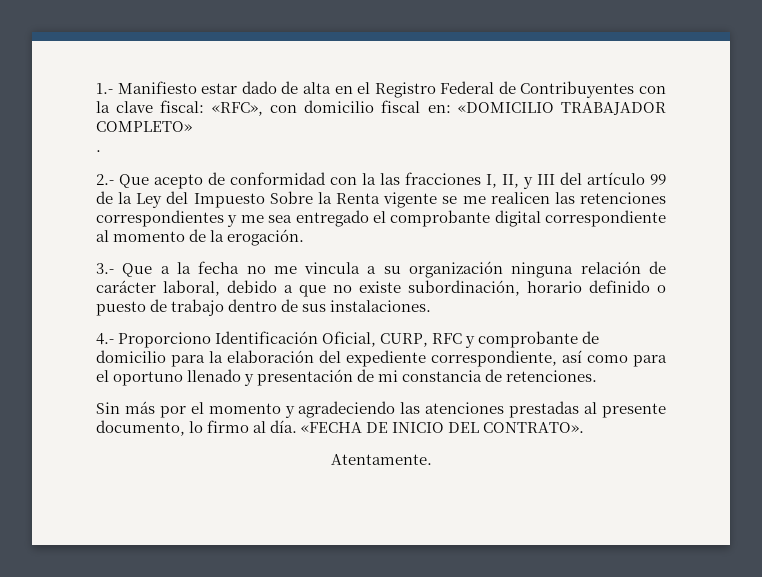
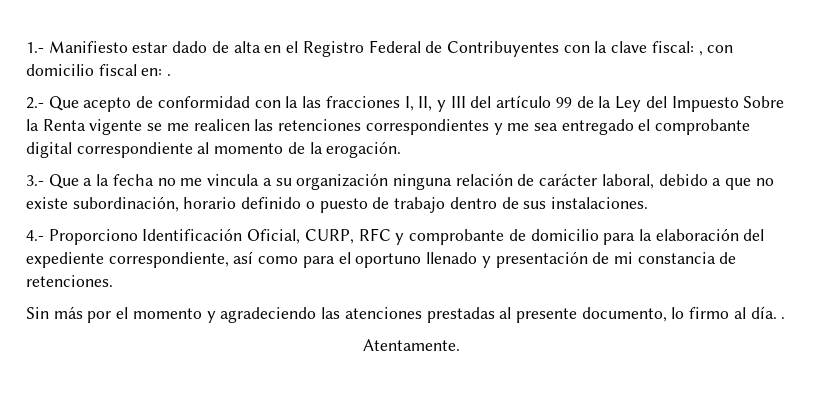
- 1.- Manifiesto estar dado de alta en el Registro Federal de Contribuyentes con la clave fiscal: «RFC», con domicilio fiscal en: «DOMICILIO TRABAJADOR COMPLETO»
- .
+ 1.- Manifiesto estar dado de alta en el Registro Federal de Contribuyentes con la clave fiscal: , con domicilio fiscal en: .
- Sin más por el momento y agradeciendo las atenciones prestadas al presente documento, lo firmo al día. «FECHA DE INICIO DEL CONTRATO».
+ Sin más por el momento y agradeciendo las atenciones prestadas al presente documento, lo firmo al día. .

